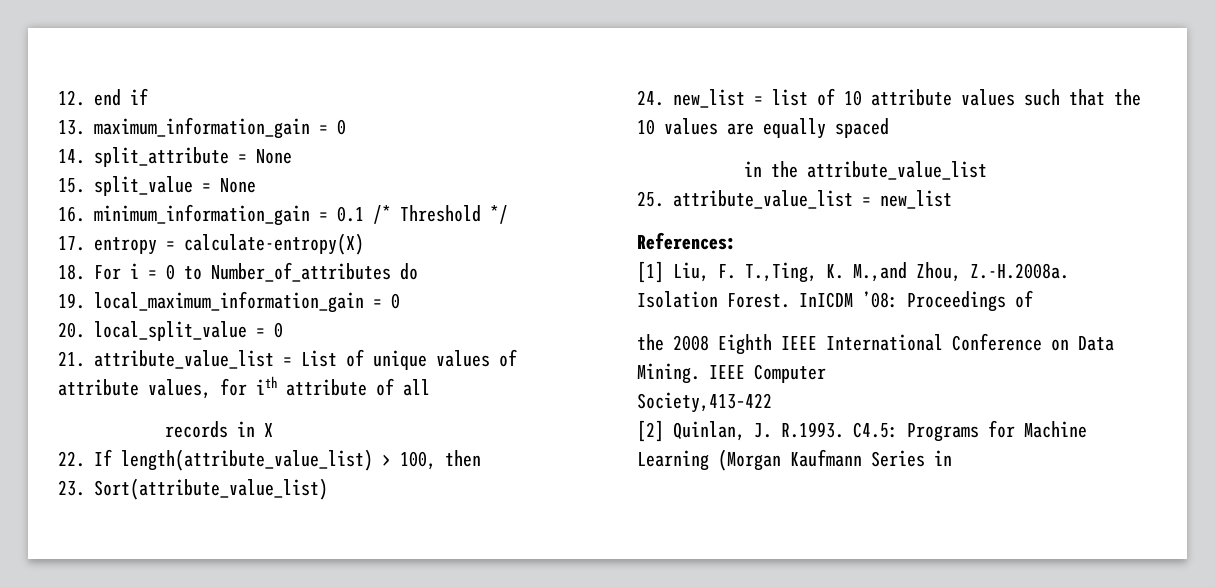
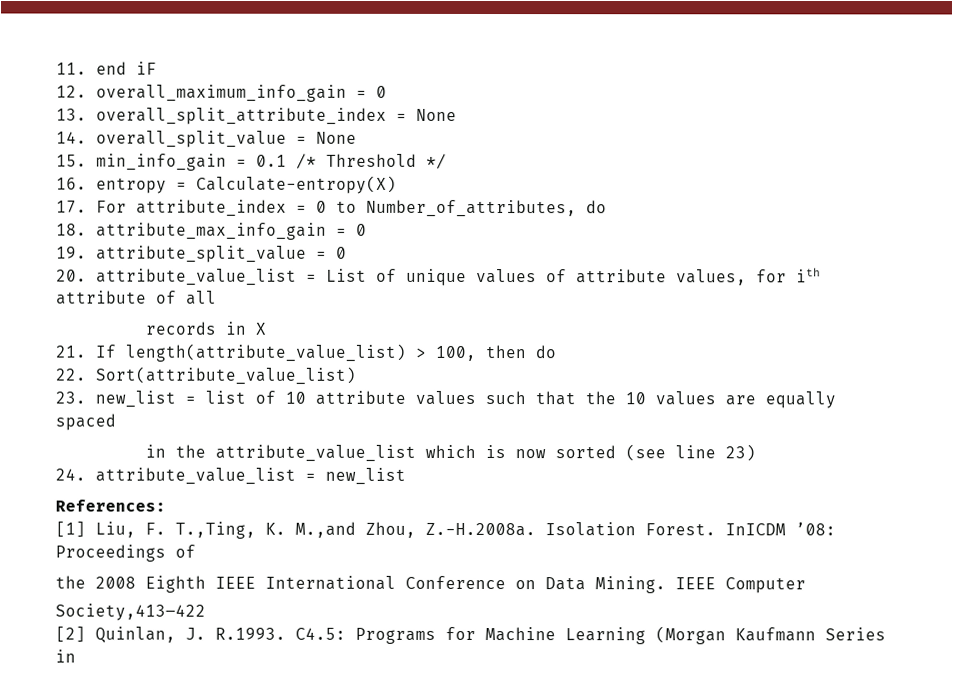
- 12. end if
- 13. maximum_information_gain = 0
+ 11. end iF
+ 12. overall_maximum_info_gain = 0
+ 13. overall_split_attribute_index = None
- 14. split_attribute = None
+ 14. overall_split_value = None
- 15. split_value = None
- 16. minimum_information_gain = 0.1 /* Threshold */
+ 15. min_info_gain = 0.1 /* Threshold */
- 17. entropy = calculate-entropy(X)
- 18. For i = 0 to Number_of_attributes do
+ 16. entropy = Calculate-entropy(X)
+ 17. For attribute_index = 0 to Number_of_attributes, do
+ 18. attribute_max_info_gain = 0
- 19. local_maximum_information_gain = 0
+ 19. attribute_split_value = 0
- 20. local_split_value = 0
- 21. attribute_value_list = List of unique values of attribute values, for ith attribute of all
+ 20. attribute_value_list = List of unique values of attribute values, for ith attribute of all
- 22. If length(attribute_value_list) > 100, then
+ 21. If length(attribute_value_list) > 100, then do
+ 22. Sort(attribute_value_list)
- 23. Sort(attribute_value_list)
- 24. new_list = list of 10 attribute values such that the 10 values are equally spaced
+ 23. new_list = list of 10 attribute values such that the 10 values are equally spaced
- in the attribute_value_list
- 25. attribute_value_list = new_list
+ in the attribute_value_list which is now sorted (see line 23)
+ 24. attribute_value_list = new_list

